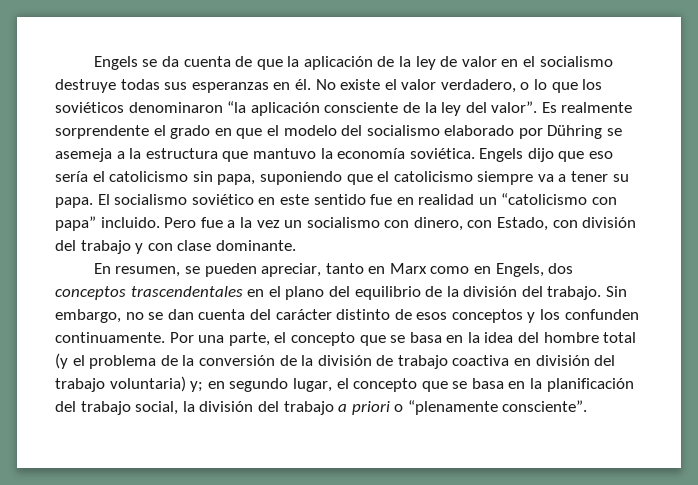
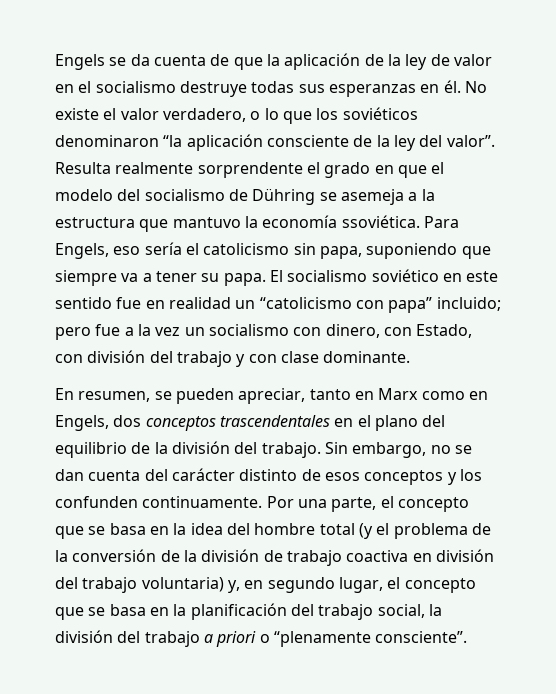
- Es realmente sorprendente el grado en que el modelo del socialismo elaborado por Dühring se asemeja a la estructura que mantuvo la economía soviética. Engels dijo que eso sería el catolicismo sin papa, suponiendo que el catolicismo siempre va a tener su papa.
+ Resulta realmente sorprendente el grado en que el modelo del socialismo de Dühring se asemeja a la estructura que mantuvo la economía ssoviética. Para Engels, eso sería el catolicismo sin papa, suponiendo que siempre va a tener su papa.
- El socialismo soviético en este sentido fue en realidad un “catolicismo con papa” incluido. Pero fue a la vez un socialismo con dinero, con Estado, con división del trabajo y con clase dominante.
+ El socialismo soviético en este sentido fue en realidad un “catolicismo con papa” incluido; pero fue a la vez un socialismo con dinero, con Estado, con división del trabajo y con clase dominante.
- Por una parte, el concepto que se basa en la idea del hombre total (y el problema de la conversión de la división de trabajo coactiva en división del trabajo voluntaria) y; en segundo lugar, el concepto que se basa en la planificación del trabajo social, la división del trabajo a priori o “plenamente consciente”.
+ Por una parte, el concepto que se basa en la idea del hombre total (y el problema de la conversión de la división de trabajo coactiva en división del trabajo voluntaria) y, en segundo lugar, el concepto que se basa en la planificación del trabajo social, la división del trabajo a priori o “plenamente consciente”.

